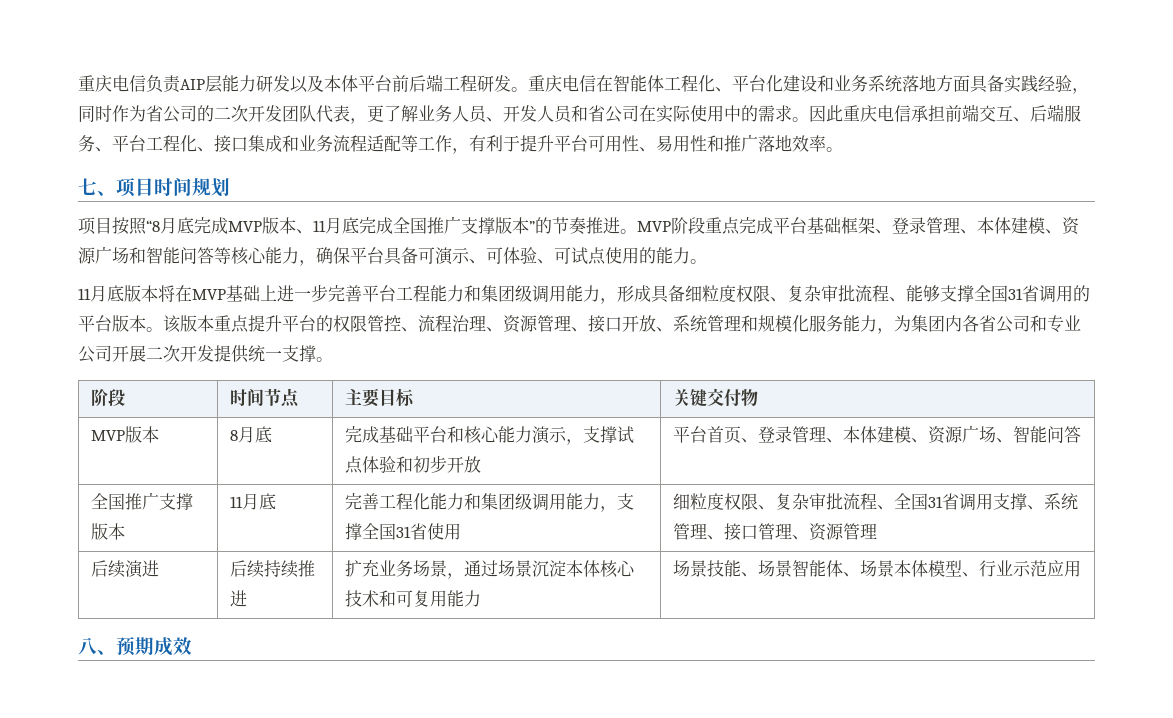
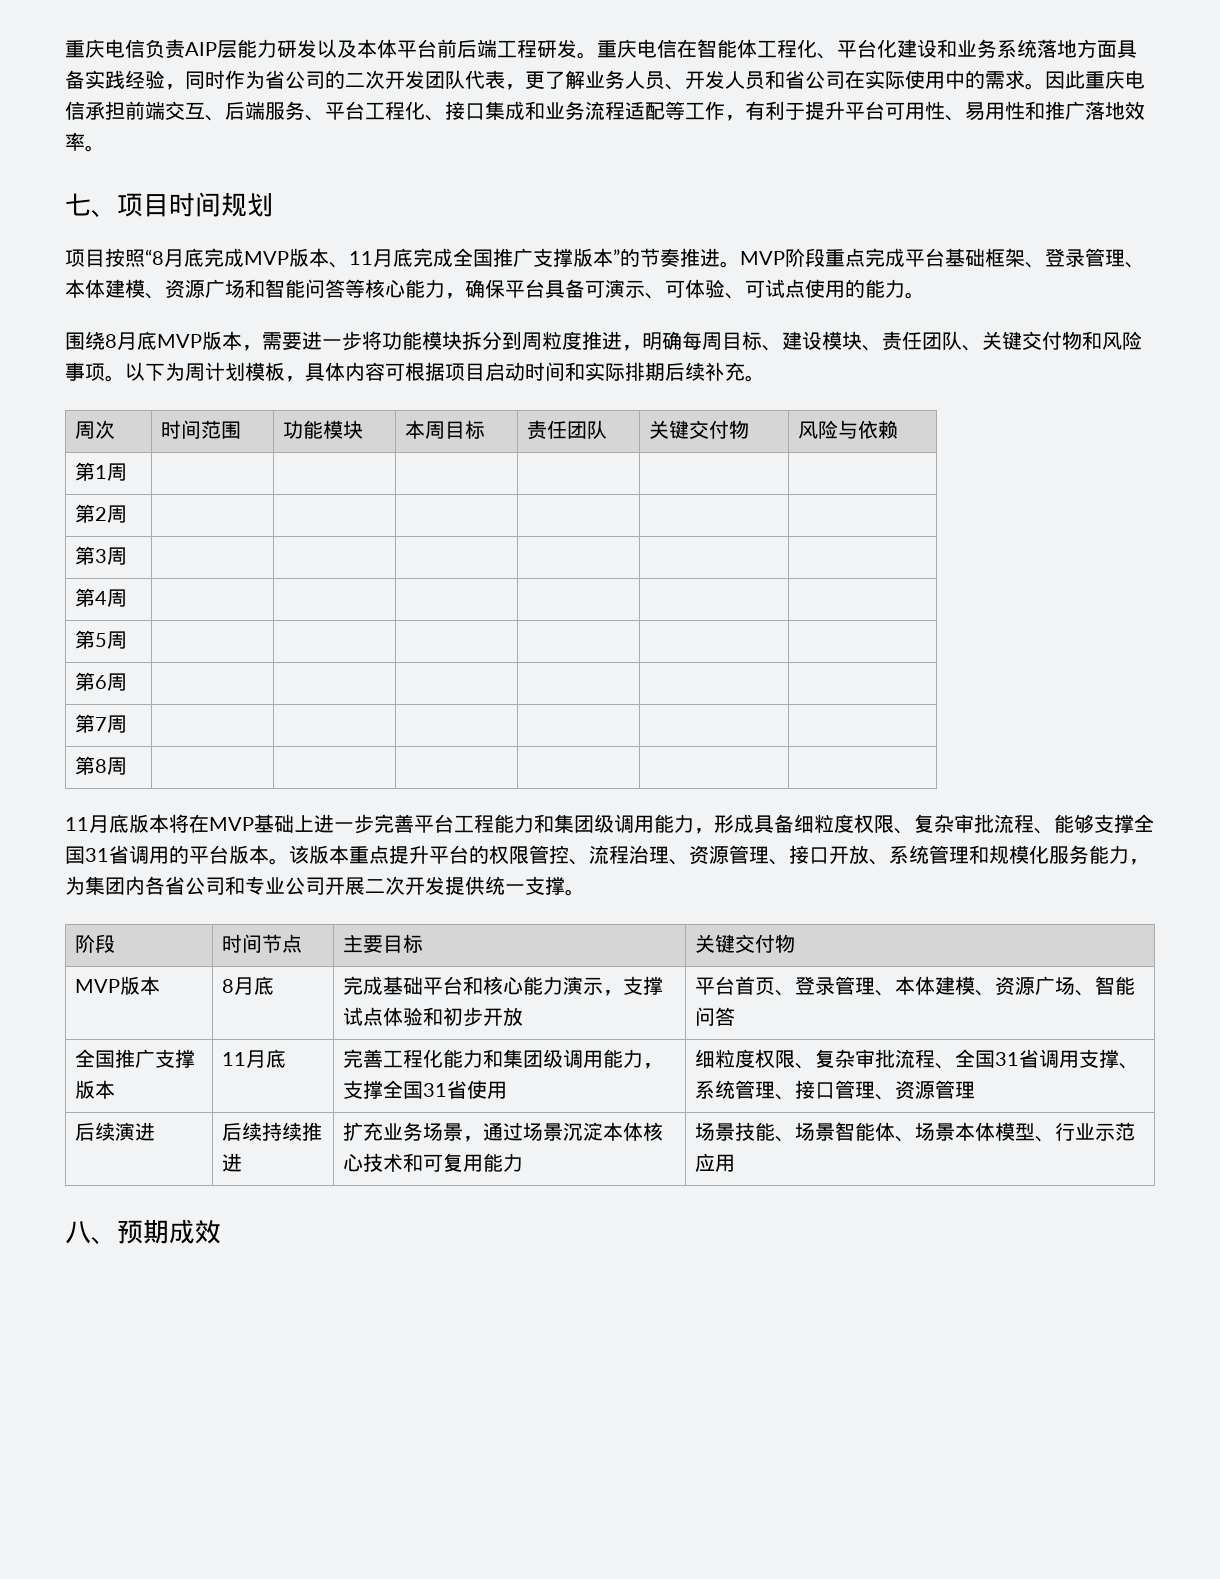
+ 围绕8月底MVP版本，需要进一步将功能模块拆分到周粒度推进，明确每周目标、建设模块、责任团队、关键交付物和风险事项。以下为周计划模板，具体内容可根据项目启动时间和实际排期后续补充。
+ 周次 | 时间范围 | 功能模块 | 本周目标 | 责任团队 | 关键交付物 | 风险与依赖
+ 第1周 | | | | | |
+ 第2周 | | | | | |
+ 第3周 | | | | | |
+ 第4周 | | | | | |
+ 第5周 | | | | | |
+ 第6周 | | | | | |
+ 第7周 | | | | | |
+ 第8周 | | | | | |

